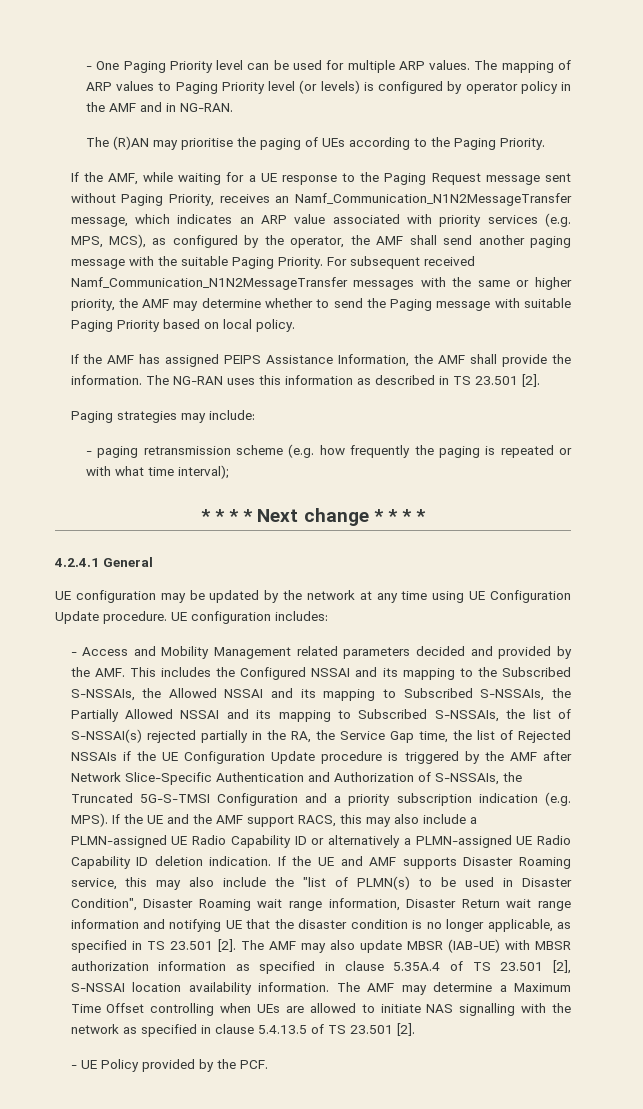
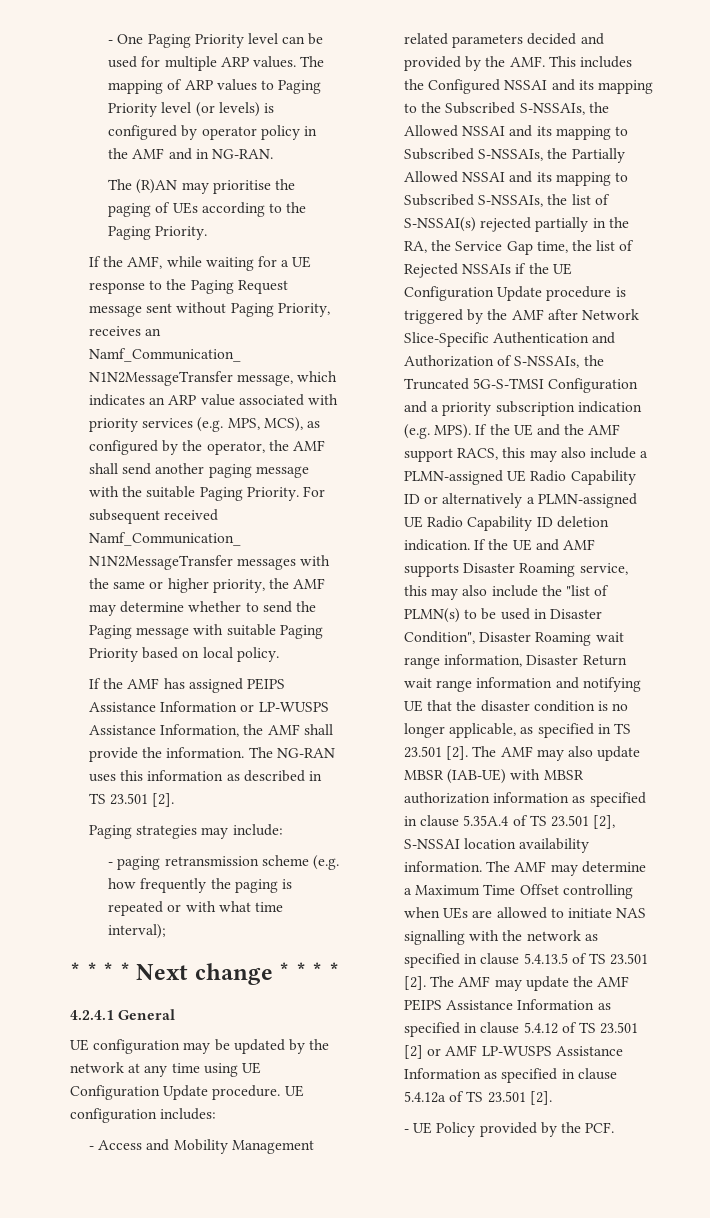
- If the AMF has assigned PEIPS Assistance Information, the AMF shall provide the information.
+ If the AMF has assigned PEIPS Assistance Information or LP-WUSPS Assistance Information, the AMF shall provide the information.
+ The AMF may update the AMF PEIPS Assistance Information as specified in clause 5.4.12 of TS 23.501 [2] or AMF LP-WUSPS Assistance Information as specified in clause 5.4.12a of TS 23.501 [2].

